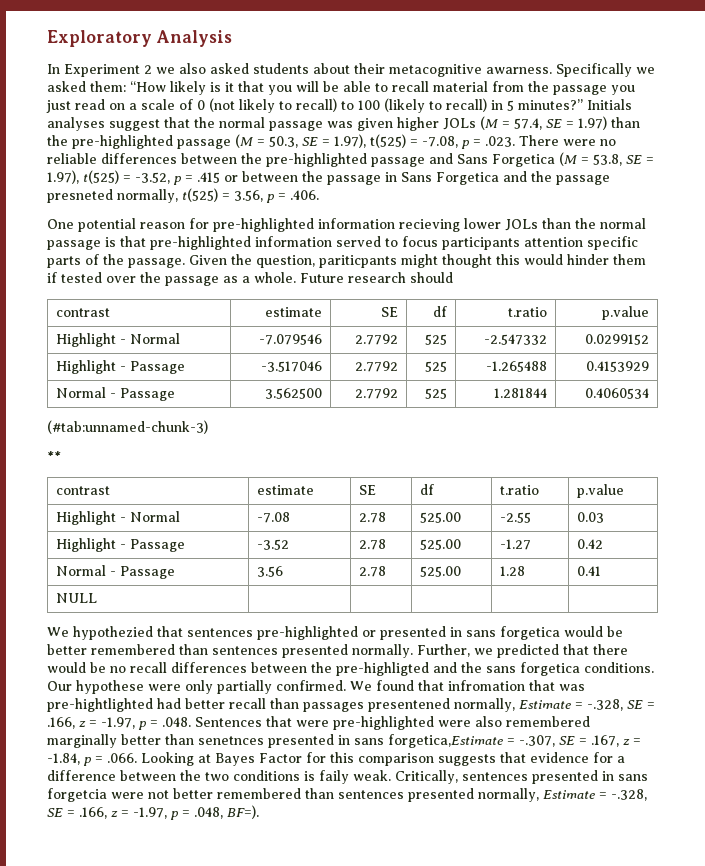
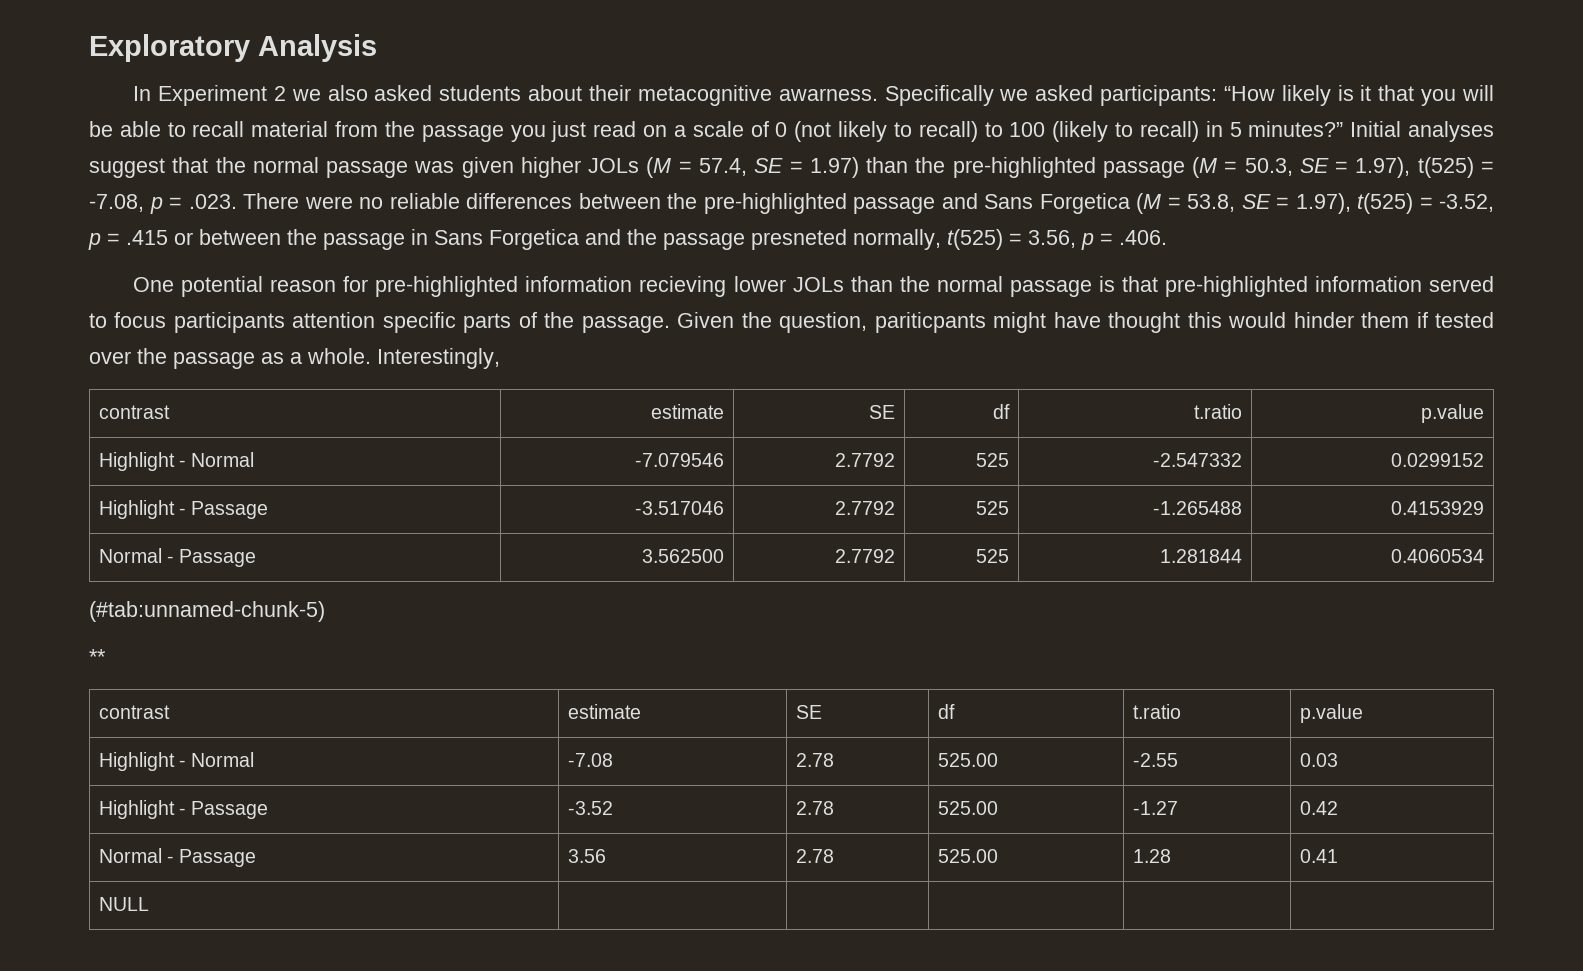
- Specifically we asked them: “How likely is it that you will be able to recall material from the passage you just read on a scale of 0 (not likely to recall) to 100 (likely to recall) in 5 minutes?”
+ Specifically we asked participants: “How likely is it that you will be able to recall material from the passage you just read on a scale of 0 (not likely to recall) to 100 (likely to recall) in 5 minutes?”
- Initials analyses suggest that the normal passage was given higher JOLs (M = 57.4, SE = 1.97) than the pre-highlighted passage (M = 50.3, SE = 1.97), t(525) = -7.08, p = .023. There were no reliable differences between the pre-highlighted passage and Sans Forgetica (M = 53.8, SE = 1.97), t(525) = -3.52, p = .415 or between the passage in Sans Forgetica and the passage presneted normally, t(525) = 3.56, p = .406.
+ Initial analyses suggest that the normal passage was given higher JOLs (M = 57.4, SE = 1.97) than the pre-highlighted passage (M = 50.3, SE = 1.97), t(525) = -7.08, p = .023. There were no reliable differences between the pre-highlighted passage and Sans Forgetica (M = 53.8, SE = 1.97), t(525) = -3.52, p = .415 or between the passage in Sans Forgetica and the passage presneted normally, t(525) = 3.56, p = .406.
- Given the question, pariticpants might thought this would hinder them if tested over the passage as a whole.
+ Given the question, pariticpants might have thought this would hinder them if tested over the passage as a whole.
- Future research should
+ Interestingly,
- (#tab:unnamed-chunk-3)
+ (#tab:unnamed-chunk-5)
- We hypothezied that sentences pre-highlighted or presented in sans forgetica would be better remembered than sentences presented normally. Further, we predicted that there would be no recall differences between the pre-highligted and the sans forgetica conditions. Our hypothese were only partially confirmed. We found that infromation that was pre-hightlighted had better recall than passages presentened normally, Estimate = -.328, SE = .166, z = -1.97, p = .048. Sentences that were pre-highlighted were also remembered marginally better than senetnces presented in sans forgetica,Estimate = -.307, SE = .167, z = -1.84, p = .066. Looking at Bayes Factor for this comparison suggests that evidence for a difference between the two conditions is faily weak. Critically, sentences presented in sans forgetcia were not better remembered than sentences presented normally, Estimate = -.328, SE = .166, z = -1.97, p = .048, BF=).

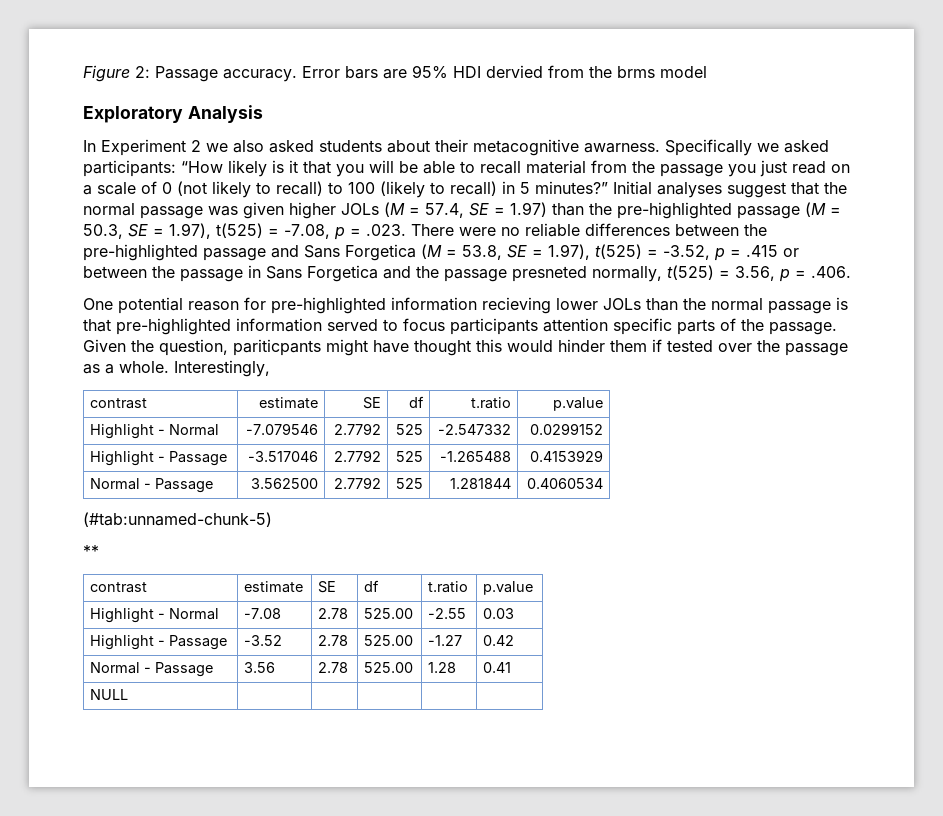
+ Figure 2: Passage accuracy. Error bars are 95% HDI dervied from the brms model

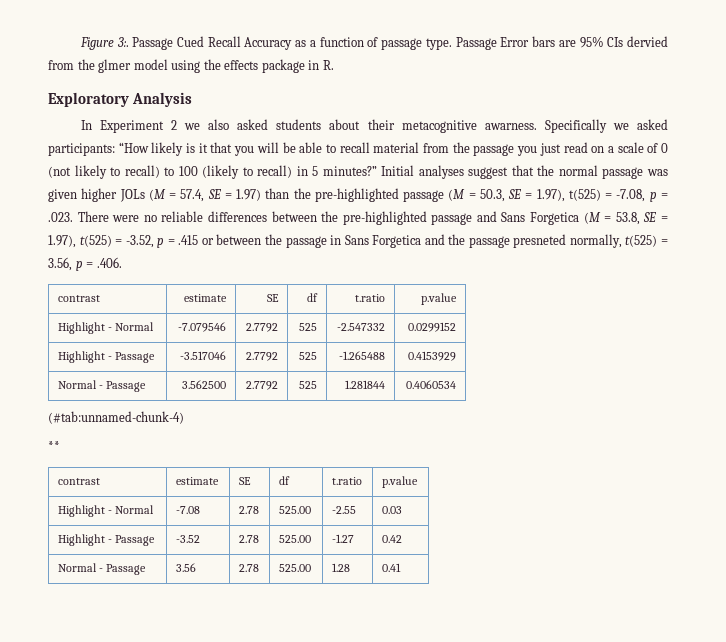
- Figure 2: Passage accuracy. Error bars are 95% HDI dervied from the brms model
+ Figure 3:. Passage Cued Recall Accuracy as a function of passage type. Passage Error bars are 95% CIs dervied from the glmer model using the effects package in R.
- One potential reason for pre-highlighted information recieving lower JOLs than the normal passage is that pre-highlighted information served to focus participants attention specific parts of the passage. Given the question, pariticpants might have thought this would hinder them if tested over the passage as a whole. Interestingly,
- (#tab:unnamed-chunk-5)
+ (#tab:unnamed-chunk-4)
- NULL | | | | |

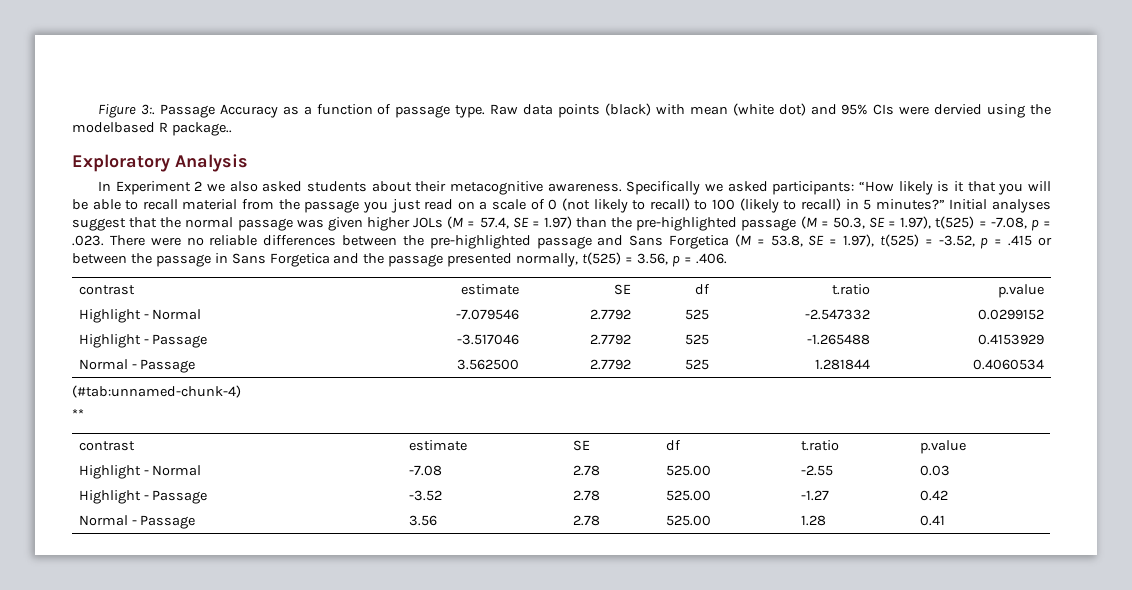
- Passage Cued Recall Accuracy as a function of passage type.
+ Passage Accuracy as a function of passage type.
- Passage Error bars are 95% CIs dervied from the glmer model using the effects package in R.
+ Raw data points (black) with mean (white dot) and 95% CIs were dervied using the modelbased R package..
- In Experiment 2 we also asked students about their metacognitive awarness.
+ In Experiment 2 we also asked students about their metacognitive awareness.
- Initial analyses suggest that the normal passage was given higher JOLs (M = 57.4, SE = 1.97) than the pre-highlighted passage (M = 50.3, SE = 1.97), t(525) = -7.08, p = .023. There were no reliable differences between the pre-highlighted passage and Sans Forgetica (M = 53.8, SE = 1.97), t(525) = -3.52, p = .415 or between the passage in Sans Forgetica and the passage presneted normally, t(525) = 3.56, p = .406.
+ Initial analyses suggest that the normal passage was given higher JOLs (M = 57.4, SE = 1.97) than the pre-highlighted passage (M = 50.3, SE = 1.97), t(525) = -7.08, p = .023. There were no reliable differences between the pre-highlighted passage and Sans Forgetica (M = 53.8, SE = 1.97), t(525) = -3.52, p = .415 or between the passage in Sans Forgetica and the passage presented normally, t(525) = 3.56, p = .406.

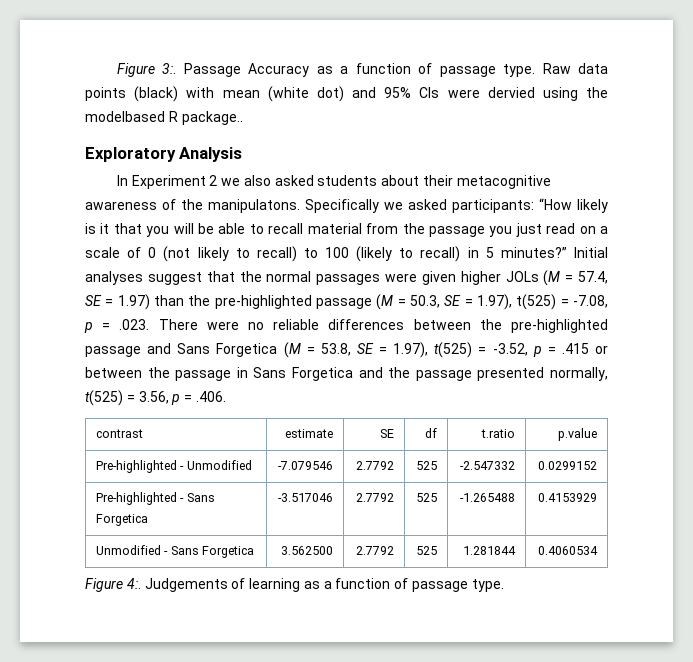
- In Experiment 2 we also asked students about their metacognitive awareness.
+ In Experiment 2 we also asked students about their metacognitive awareness of the manipulatons.
- Initial analyses suggest that the normal passage was given higher JOLs (M = 57.4, SE = 1.97) than the pre-highlighted passage (M = 50.3, SE = 1.97), t(525) = -7.08, p = .023. There were no reliable differences between the pre-highlighted passage and Sans Forgetica (M = 53.8, SE = 1.97), t(525) = -3.52, p = .415 or between the passage in Sans Forgetica and the passage presented normally, t(525) = 3.56, p = .406.
+ Initial analyses suggest that the normal passages were given higher JOLs (M = 57.4, SE = 1.97) than the pre-highlighted passage (M = 50.3, SE = 1.97), t(525) = -7.08, p = .023. There were no reliable differences between the pre-highlighted passage and Sans Forgetica (M = 53.8, SE = 1.97), t(525) = -3.52, p = .415 or between the passage in Sans Forgetica and the passage presented normally, t(525) = 3.56, p = .406.
- Highlight - Normal | -7.079546 | 2.7792 | 525 | -2.547332 | 0.0299152
+ Pre-highlighted - Unmodified | -7.079546 | 2.7792 | 525 | -2.547332 | 0.0299152
- Highlight - Passage | -3.517046 | 2.7792 | 525 | -1.265488 | 0.4153929
+ Pre-highlighted - Sans Forgetica | -3.517046 | 2.7792 | 525 | -1.265488 | 0.4153929
- Normal - Passage | 3.562500 | 2.7792 | 525 | 1.281844 | 0.4060534
+ Unmodified - Sans Forgetica | 3.562500 | 2.7792 | 525 | 1.281844 | 0.4060534
- (#tab:unnamed-chunk-4)
- **
- contrast | estimate | SE | df | t.ratio | p.value
- Highlight - Normal | -7.08 | 2.78 | 525.00 | -2.55 | 0.03
- Highlight - Passage | -3.52 | 2.78 | 525.00 | -1.27 | 0.42
- Normal - Passage | 3.56 | 2.78 | 525.00 | 1.28 | 0.41
+ Figure 4:. Judgements of learning as a function of passage type.

